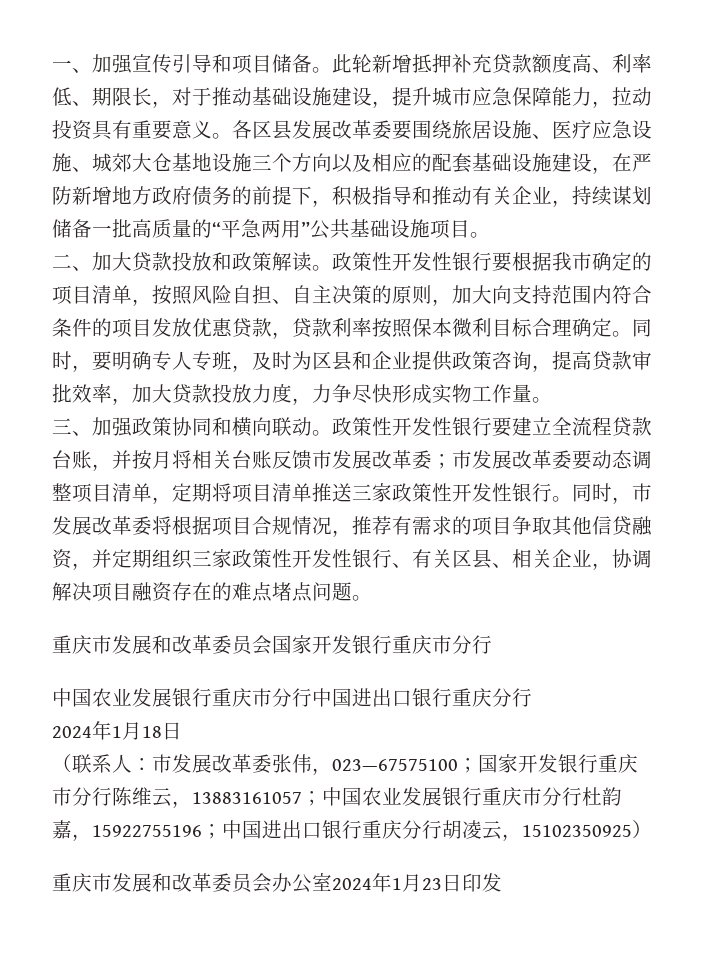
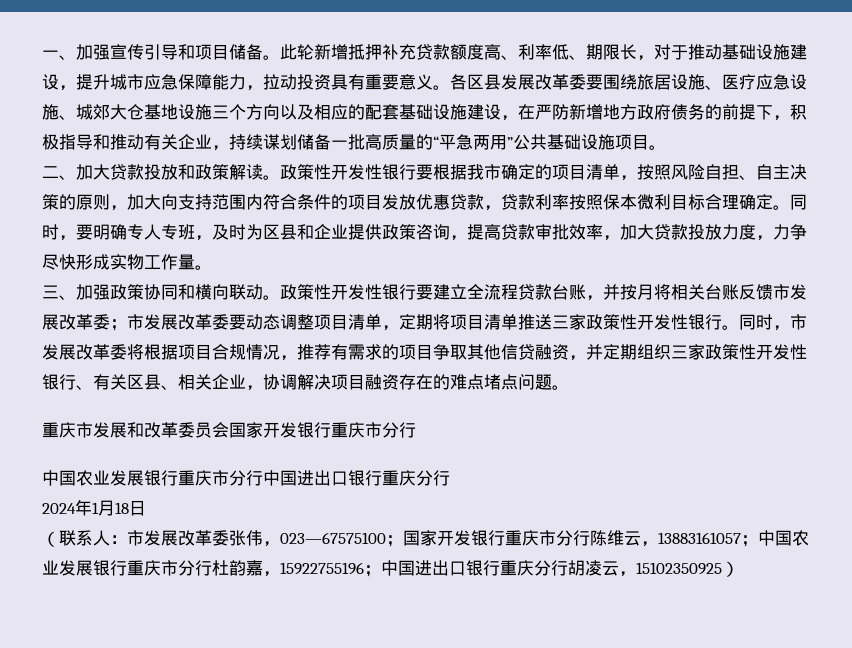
- 重庆市发展和改革委员会办公室2024年1月23日印发

